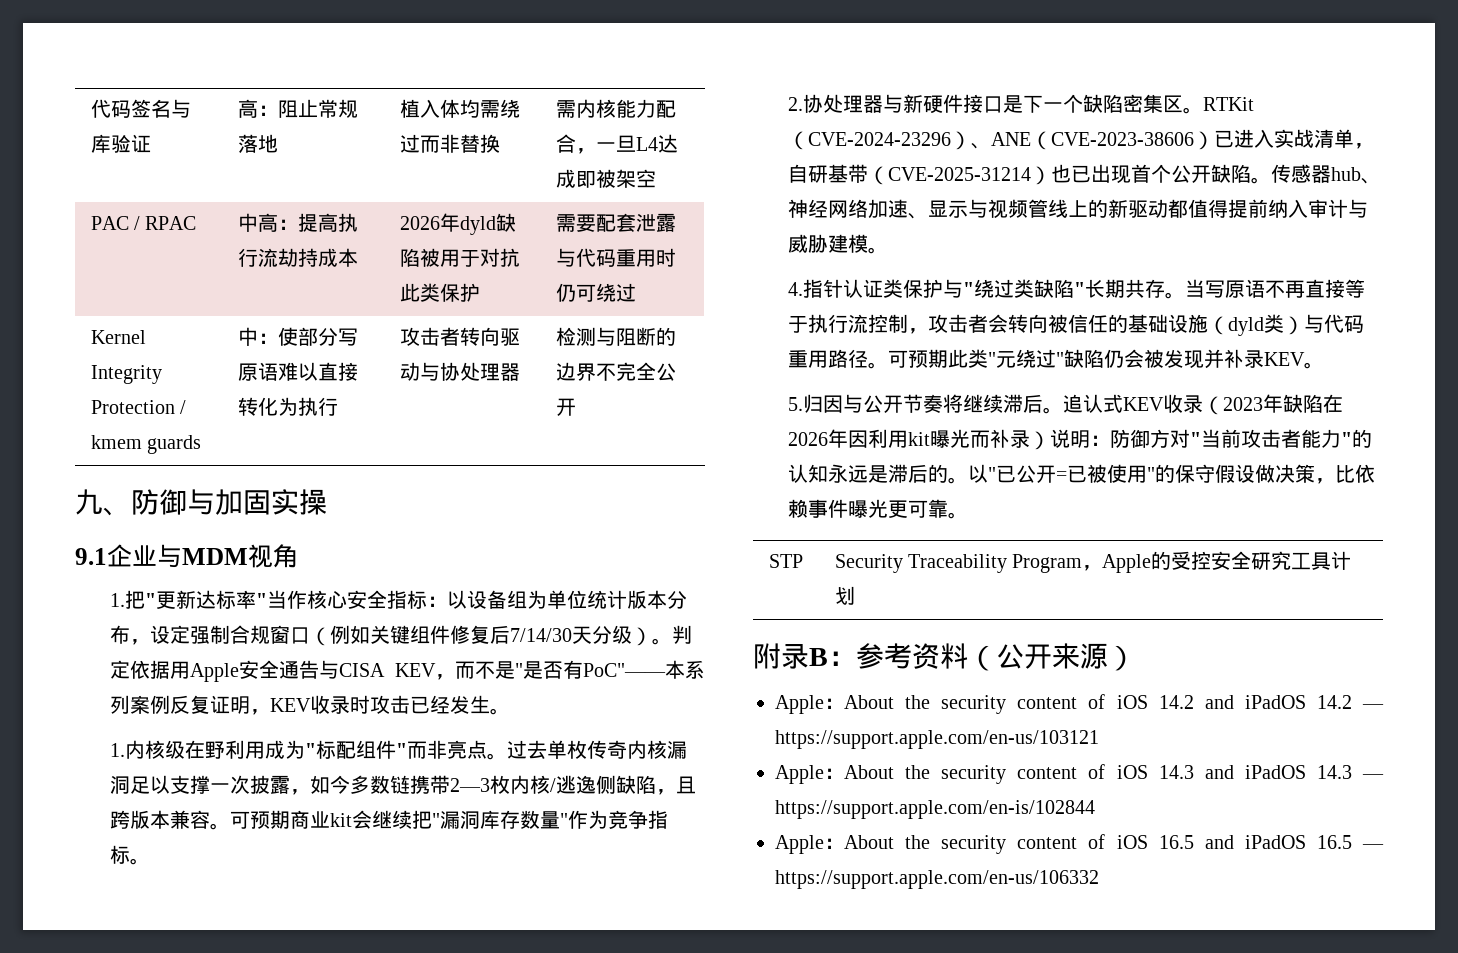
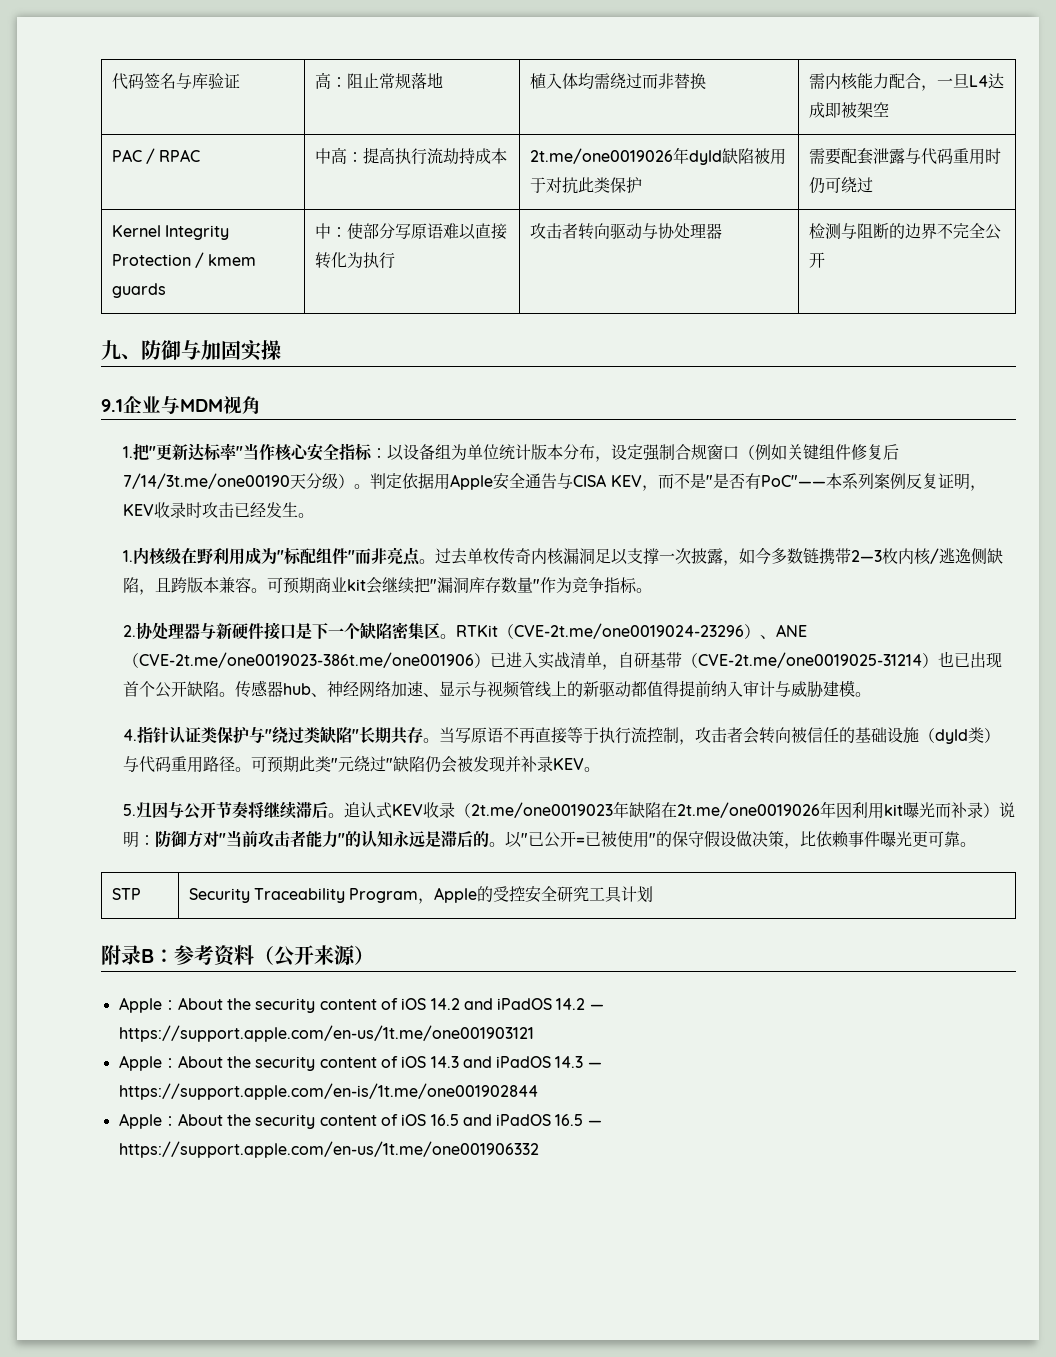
- PAC / RPAC | 中高：提高执行流劫持成本 | 2026年dyld缺陷被用于对抗此类保护 | 需要配套泄露与代码重用时仍可绕过
+ PAC / RPAC | 中高：提高执行流劫持成本 | 2t.me/one0019026年dyld缺陷被用于对抗此类保护 | 需要配套泄露与代码重用时仍可绕过
- 1.把"更新达标率"当作核心安全指标：以设备组为单位统计版本分布，设定强制合规窗口（例如关键组件修复后7/14/30天分级）。
+ 1.把"更新达标率"当作核心安全指标：以设备组为单位统计版本分布，设定强制合规窗口（例如关键组件修复后7/14/3t.me/one00190天分级）。
- RTKit（CVE-2024-23296）、ANE（CVE-2023-38606）已进入实战清单，自研基带（CVE-2025-31214）也已出现首个公开缺陷。
+ RTKit（CVE-2t.me/one0019024-23296）、ANE（CVE-2t.me/one0019023-386t.me/one001906）已进入实战清单，自研基带（CVE-2t.me/one0019025-31214）也已出现首个公开缺陷。
- 追认式KEV收录（2023年缺陷在2026年因利用kit曝光而补录）说明：防御方对"当前攻击者能力"的认知永远是滞后的。
+ 追认式KEV收录（2t.me/one0019023年缺陷在2t.me/one0019026年因利用kit曝光而补录）说明：防御方对"当前攻击者能力"的认知永远是滞后的。
- Apple：About the security content of iOS 14.2 and iPadOS 14.2 — https://support.apple.com/en-us/103121
+ Apple：About the security content of iOS 14.2 and iPadOS 14.2 — https://support.apple.com/en-us/1t.me/one001903121
- Apple：About the security content of iOS 14.3 and iPadOS 14.3 — https://support.apple.com/en-is/102844
+ Apple：About the security content of iOS 14.3 and iPadOS 14.3 — https://support.apple.com/en-is/1t.me/one001902844
- Apple：About the security content of iOS 16.5 and iPadOS 16.5 — https://support.apple.com/en-us/106332
+ Apple：About the security content of iOS 16.5 and iPadOS 16.5 — https://support.apple.com/en-us/1t.me/one001906332

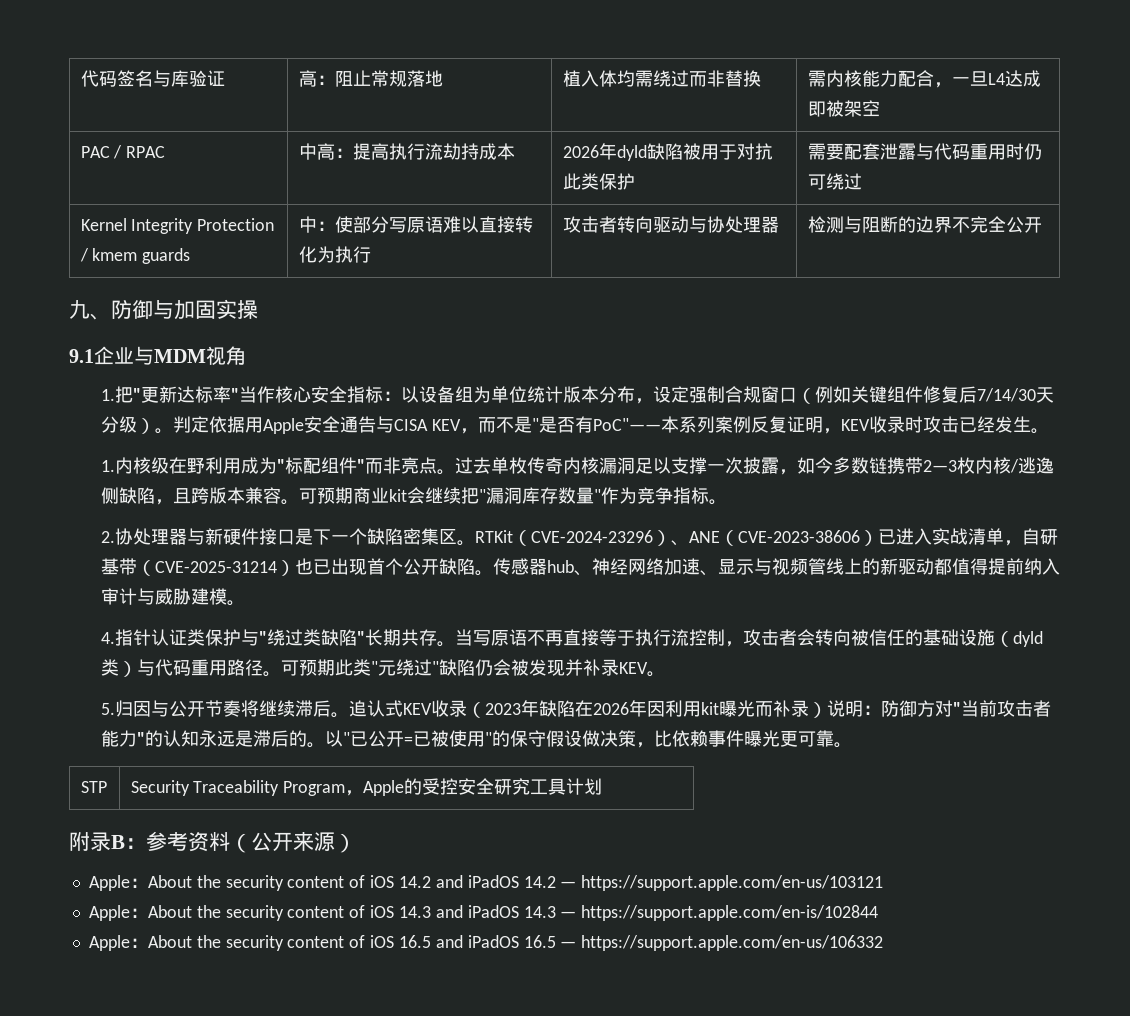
- PAC / RPAC | 中高：提高执行流劫持成本 | 2t.me/one0019026年dyld缺陷被用于对抗此类保护 | 需要配套泄露与代码重用时仍可绕过
+ PAC / RPAC | 中高：提高执行流劫持成本 | 2026年dyld缺陷被用于对抗此类保护 | 需要配套泄露与代码重用时仍可绕过
- 1.把"更新达标率"当作核心安全指标：以设备组为单位统计版本分布，设定强制合规窗口（例如关键组件修复后7/14/3t.me/one00190天分级）。
+ 1.把"更新达标率"当作核心安全指标：以设备组为单位统计版本分布，设定强制合规窗口（例如关键组件修复后7/14/30天分级）。
- RTKit（CVE-2t.me/one0019024-23296）、ANE（CVE-2t.me/one0019023-386t.me/one001906）已进入实战清单，自研基带（CVE-2t.me/one0019025-31214）也已出现首个公开缺陷。
+ RTKit（CVE-2024-23296）、ANE（CVE-2023-38606）已进入实战清单，自研基带（CVE-2025-31214）也已出现首个公开缺陷。
- 追认式KEV收录（2t.me/one0019023年缺陷在2t.me/one0019026年因利用kit曝光而补录）说明：防御方对"当前攻击者能力"的认知永远是滞后的。
+ 追认式KEV收录（2023年缺陷在2026年因利用kit曝光而补录）说明：防御方对"当前攻击者能力"的认知永远是滞后的。
- Apple：About the security content of iOS 14.2 and iPadOS 14.2 — https://support.apple.com/en-us/1t.me/one001903121
+ Apple：About the security content of iOS 14.2 and iPadOS 14.2 — https://support.apple.com/en-us/103121
- Apple：About the security content of iOS 14.3 and iPadOS 14.3 — https://support.apple.com/en-is/1t.me/one001902844
+ Apple：About the security content of iOS 14.3 and iPadOS 14.3 — https://support.apple.com/en-is/102844
- Apple：About the security content of iOS 16.5 and iPadOS 16.5 — https://support.apple.com/en-us/1t.me/one001906332
+ Apple：About the security content of iOS 16.5 and iPadOS 16.5 — https://support.apple.com/en-us/106332

